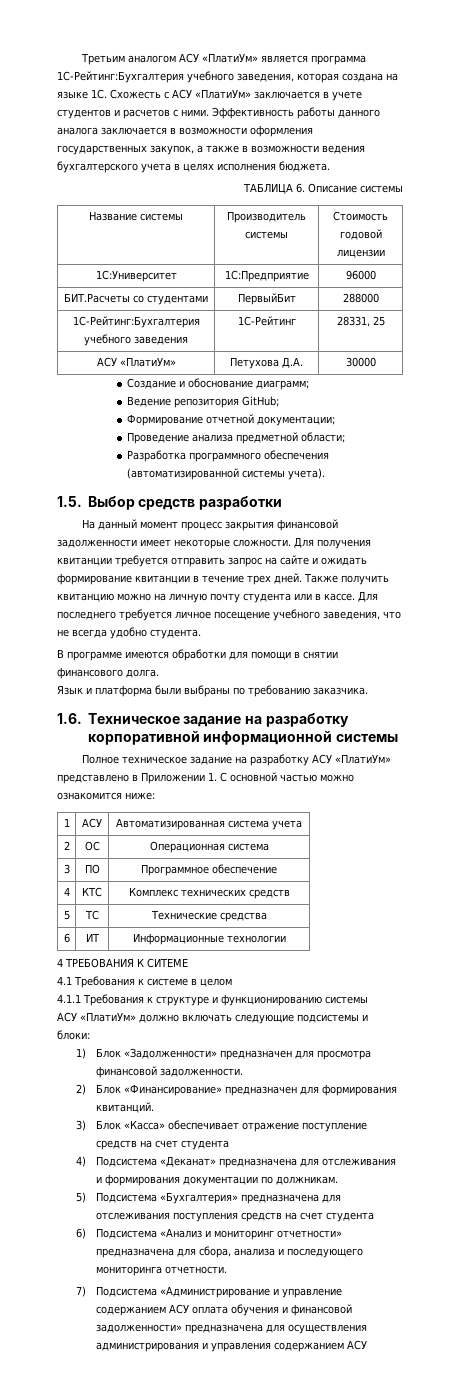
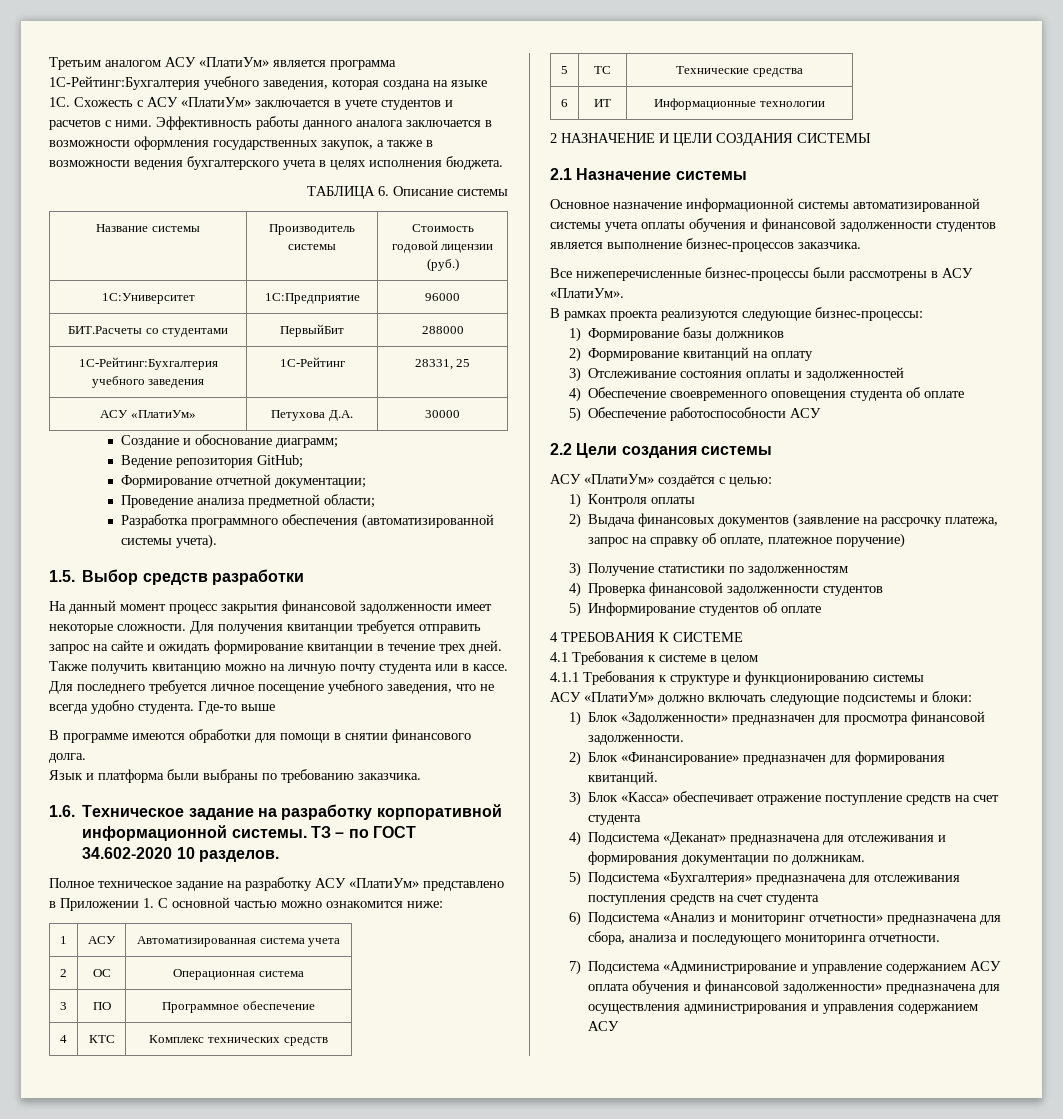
- Название системы | Производитель системы | Стоимость годовой лицензии
+ Название системы | Производитель системы | Стоимость годовой лицензии (руб.)
+ Где-то выше
- 1.6. Техническое задание на разработку корпоративной информационной системы
+ 1.6. Техническое задание на разработку корпоративной информационной системы. ТЗ – по ГОСТ 34.602-2020 10 разделов.
+ 2 НАЗНАЧЕНИЕ И ЦЕЛИ СОЗДАНИЯ СИСТЕМЫ
+ 2.1 Назначение системы
+ Основное назначение информационной системы автоматизированной системы учета оплаты обучения и финансовой задолженности студентов является выполнение бизнес-процессов заказчика.
+ Все нижеперечисленные бизнес-процессы были рассмотрены в АСУ «ПлатиУм».
+ В рамках проекта реализуются следующие бизнес-процессы:
+ 1) Формирование базы должников
+ 2) Формирование квитанций на оплату
+ 3) Отслеживание состояния оплаты и задолженностей
+ 4) Обеспечение своевременного оповещения студента об оплате
+ 5) Обеспечение работоспособности АСУ
+ 2.2 Цели создания системы
+ АСУ «ПлатиУм» создаётся с целью:
+ 1) Контроля оплаты
+ 2) Выдача финансовых документов (заявление на рассрочку платежа, запрос на справку об оплате, платежное поручение)
+ 3) Получение статистики по задолженностям
+ 4) Проверка финансовой задолженности студентов
+ 5) Информирование студентов об оплате
- 4 ТРЕБОВАНИЯ К СИТЕМЕ
+ 4 ТРЕБОВАНИЯ К СИСТЕМЕ

